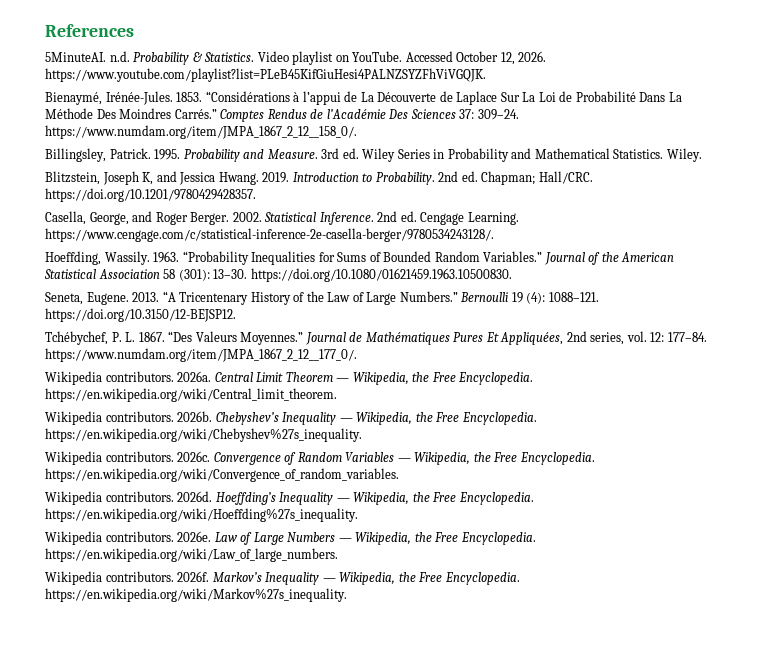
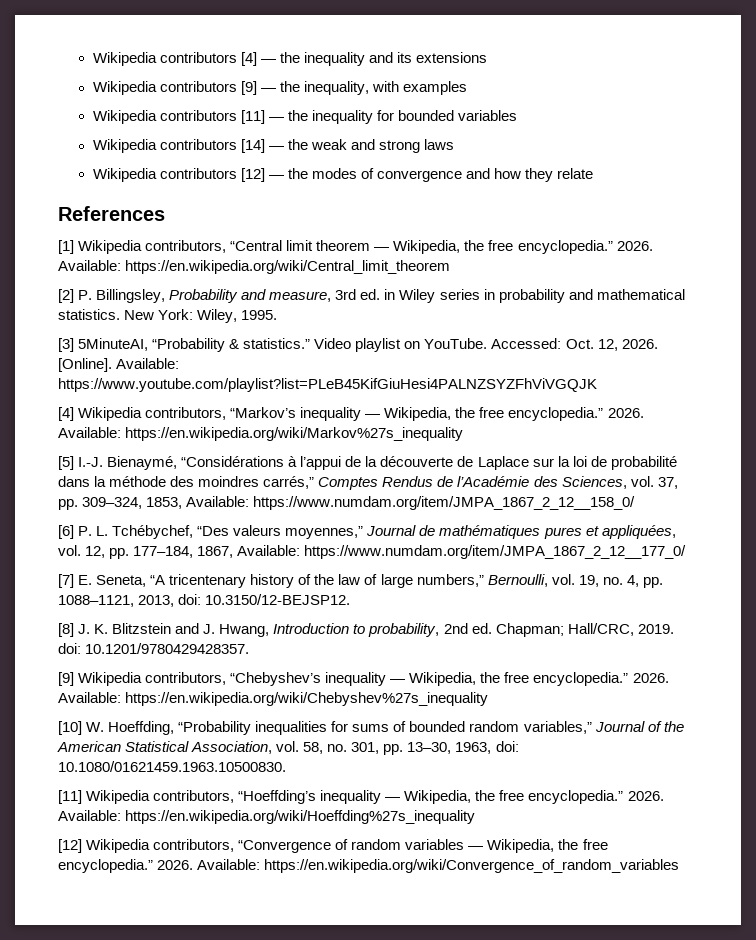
+ Wikipedia contributors [4] — the inequality and its extensions
+ Wikipedia contributors [9] — the inequality, with examples
+ Wikipedia contributors [11] — the inequality for bounded variables
+ Wikipedia contributors [14] — the weak and strong laws
+ Wikipedia contributors [12] — the modes of convergence and how they relate
  References
- 5MinuteAI. n.d. Probability & Statistics. Video playlist on YouTube. Accessed October 12, 2026. https://www.youtube.com/playlist?list=PLeB45KifGiuHesi4PALNZSYZFhViVGQJK.
- Bienaymé, Irénée-Jules. 1853. “Considérations à l’appui de La Découverte de Laplace Sur La Loi de Probabilité Dans La Méthode Des Moindres Carrés.” Comptes Rendus de l’Académie Des Sciences 37: 309–24. https://www.numdam.org/item/JMPA_1867_2_12__158_0/.
- Billingsley, Patrick. 1995. Probability and Measure. 3rd ed. Wiley Series in Probability and Mathematical Statistics. Wiley.
- Blitzstein, Joseph K, and Jessica Hwang. 2019. Introduction to Probability. 2nd ed. Chapman; Hall/CRC. https://doi.org/10.1201/9780429428357.
- Casella, George, and Roger Berger. 2002. Statistical Inference. 2nd ed. Cengage Learning. https://www.cengage.com/c/statistical-inference-2e-casella-berger/9780534243128/.
- Hoeffding, Wassily. 1963. “Probability Inequalities for Sums of Bounded Random Variables.” Journal of the American Statistical Association 58 (301): 13–30. https://doi.org/10.1080/01621459.1963.10500830.
- Seneta, Eugene. 2013. “A Tricentenary History of the Law of Large Numbers.” Bernoulli 19 (4): 1088–121. https://doi.org/10.3150/12-BEJSP12.
- Tchébychef, P. L. 1867. “Des Valeurs Moyennes.” Journal de Mathématiques Pures Et Appliquées, 2nd series, vol. 12: 177–84. https://www.numdam.org/item/JMPA_1867_2_12__177_0/.
- Wikipedia contributors. 2026a. Central Limit Theorem — Wikipedia, the Free Encyclopedia. https://en.wikipedia.org/wiki/Central_limit_theorem.
- Wikipedia contributors. 2026b. Chebyshev’s Inequality — Wikipedia, the Free Encyclopedia. https://en.wikipedia.org/wiki/Chebyshev%27s_inequality.
- Wikipedia contributors. 2026c. Convergence of Random Variables — Wikipedia, the Free Encyclopedia. https://en.wikipedia.org/wiki/Convergence_of_random_variables.
- Wikipedia contributors. 2026d. Hoeffding’s Inequality — Wikipedia, the Free Encyclopedia. https://en.wikipedia.org/wiki/Hoeffding%27s_inequality.
- Wikipedia contributors. 2026e. Law of Large Numbers — Wikipedia, the Free Encyclopedia. https://en.wikipedia.org/wiki/Law_of_large_numbers.
- Wikipedia contributors. 2026f. Markov’s Inequality — Wikipedia, the Free Encyclopedia. https://en.wikipedia.org/wiki/Markov%27s_inequality.
+ [1] Wikipedia contributors, “Central limit theorem — Wikipedia, the free encyclopedia.” 2026. Available: https://en.wikipedia.org/wiki/Central_limit_theorem
+ [2] P. Billingsley, Probability and measure, 3rd ed. in Wiley series in probability and mathematical statistics. New York: Wiley, 1995.
+ [3] 5MinuteAI, “Probability & statistics.” Video playlist on YouTube. Accessed: Oct. 12, 2026. [Online]. Available: https://www.youtube.com/playlist?list=PLeB45KifGiuHesi4PALNZSYZFhViVGQJK
+ [4] Wikipedia contributors, “Markov’s inequality — Wikipedia, the free encyclopedia.” 2026. Available: https://en.wikipedia.org/wiki/Markov%27s_inequality
+ [5] I.-J. Bienaymé, “Considérations à l’appui de la découverte de Laplace sur la loi de probabilité dans la méthode des moindres carrés,” Comptes Rendus de l’Académie des Sciences, vol. 37, pp. 309–324, 1853, Available: https://www.numdam.org/item/JMPA_1867_2_12__158_0/
+ [6] P. L. Tchébychef, “Des valeurs moyennes,” Journal de mathématiques pures et appliquées, vol. 12, pp. 177–184, 1867, Available: https://www.numdam.org/item/JMPA_1867_2_12__177_0/
+ [7] E. Seneta, “A tricentenary history of the law of large numbers,” Bernoulli, vol. 19, no. 4, pp. 1088–1121, 2013, doi: 10.3150/12-BEJSP12.
+ [8] J. K. Blitzstein and J. Hwang, Introduction to probability, 2nd ed. Chapman; Hall/CRC, 2019. doi: 10.1201/9780429428357.
+ [9] Wikipedia contributors, “Chebyshev’s inequality — Wikipedia, the free encyclopedia.” 2026. Available: https://en.wikipedia.org/wiki/Chebyshev%27s_inequality
+ [10] W. Hoeffding, “Probability inequalities for sums of bounded random variables,” Journal of the American Statistical Association, vol. 58, no. 301, pp. 13–30, 1963, doi: 10.1080/01621459.1963.10500830.
+ [11] Wikipedia contributors, “Hoeffding’s inequality — Wikipedia, the free encyclopedia.” 2026. Available: https://en.wikipedia.org/wiki/Hoeffding%27s_inequality
+ [12] Wikipedia contributors, “Convergence of random variables — Wikipedia, the free encyclopedia.” 2026. Available: https://en.wikipedia.org/wiki/Convergence_of_random_variables

